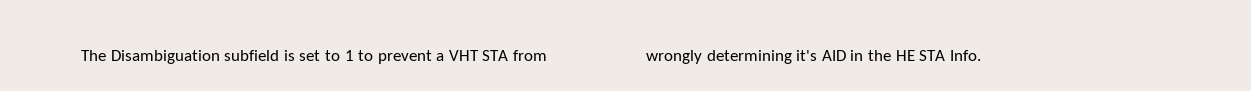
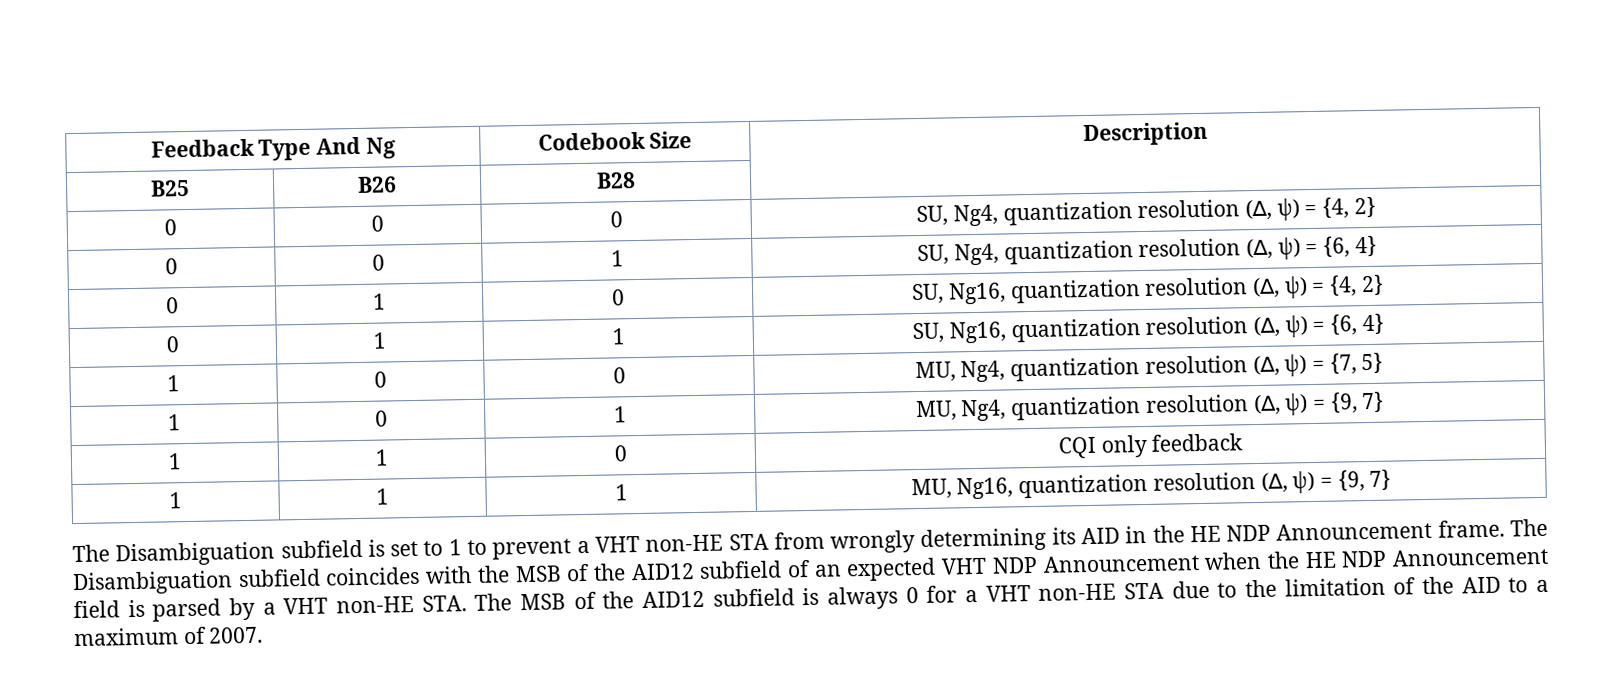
+ Feedback Type And Ng | Codebook Size | Description
+ B25 | B26 | B28 |
+ 0 | 0 | 0 | SU, Ng4, quantization resolution (∆, ψ) = {4, 2}
+ 0 | 0 | 1 | SU, Ng4, quantization resolution (∆, ψ) = {6, 4}
+ 0 | 1 | 0 | SU, Ng16, quantization resolution (∆, ψ) = {4, 2}
+ 0 | 1 | 1 | SU, Ng16, quantization resolution (∆, ψ) = {6, 4}
+ 1 | 0 | 0 | MU, Ng4, quantization resolution (∆, ψ) = {7, 5}
+ 1 | 0 | 1 | MU, Ng4, quantization resolution (∆, ψ) = {9, 7}
+ 1 | 1 | 0 | CQI only feedback
+ 1 | 1 | 1 | MU, Ng16, quantization resolution (∆, ψ) = {9, 7}
- The Disambiguation subfield is set to 1 to prevent a VHT STA from wrongly determining it's AID in the HE STA Info.
+ The Disambiguation subfield is set to 1 to prevent a VHT non-HE STA from wrongly determining its AID in the HE NDP Announcement frame. The Disambiguation subfield coincides with the MSB of the AID12 subfield of an expected VHT NDP Announcement when the HE NDP Announcement field is parsed by a VHT non-HE STA. The MSB of the AID12 subfield is always 0 for a VHT non-HE STA due to the limitation of the AID to a maximum of 2007.

